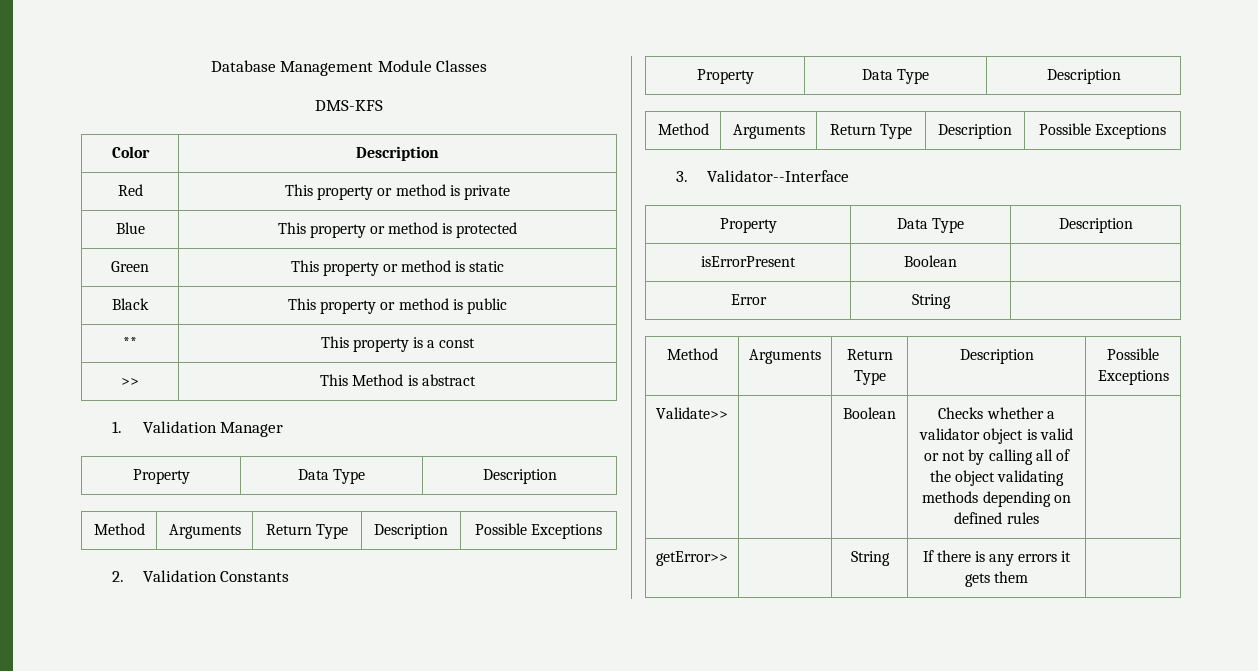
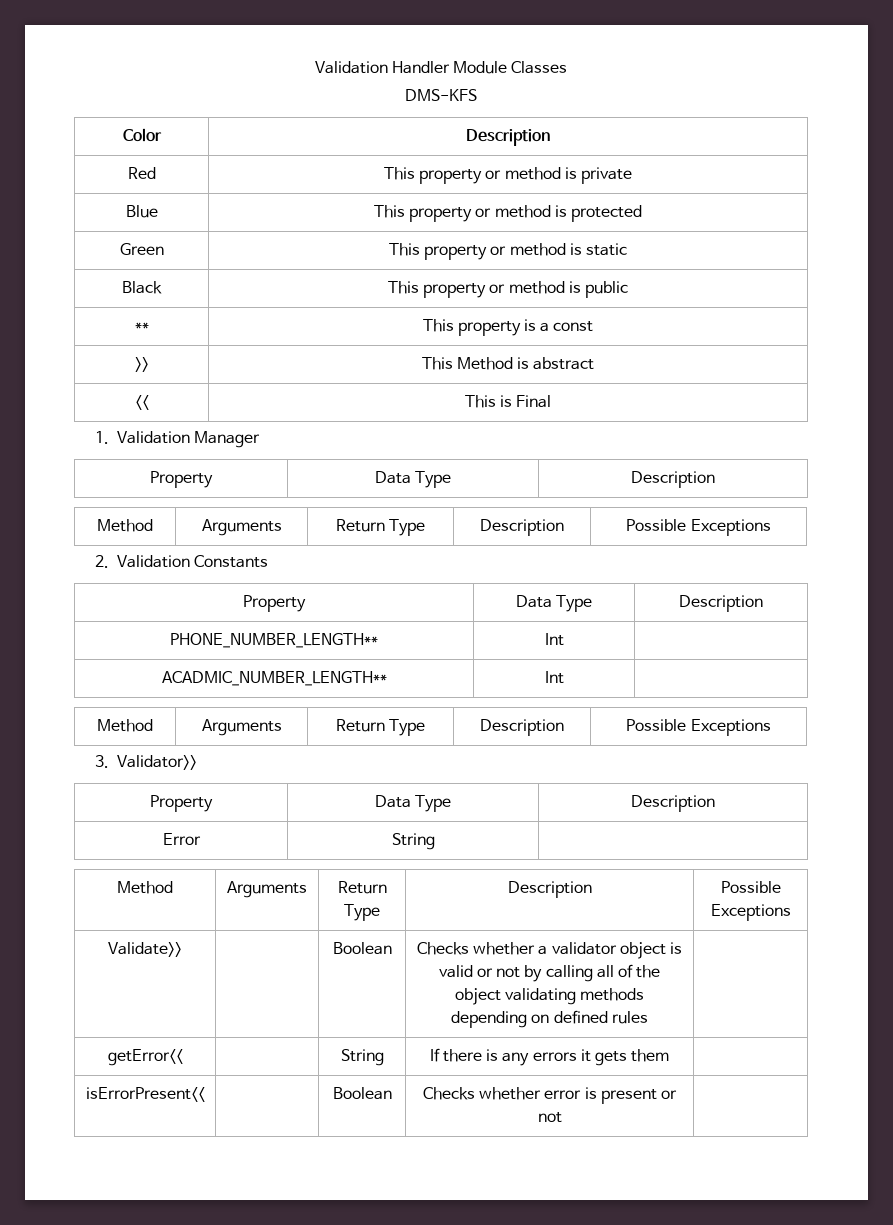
- Database Management Module Classes
+ Validation Handler Module Classes
+ << | This is Final
+ PHONE_NUMBER_LENGTH** | Int |
+ ACADMIC_NUMBER_LENGTH** | Int |
- 3. Validator--Interface
+ 3. Validator>>
  Property | Data Type | Description
- isErrorPresent | Boolean |
- getError>> | | String | If there is any errors it gets them |
+ getError<< | | String | If there is any errors it gets them |
+ isErrorPresent<< | | Boolean | Checks whether error is present or not |

